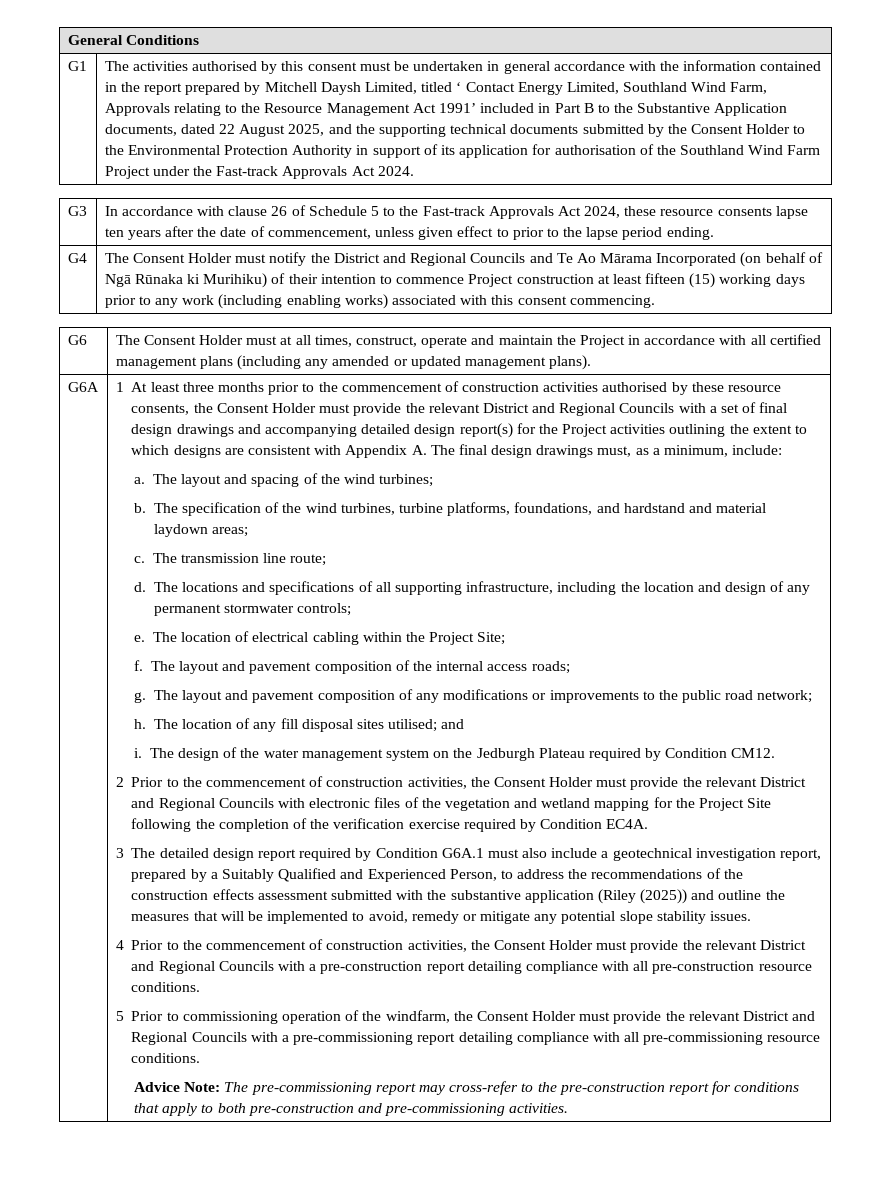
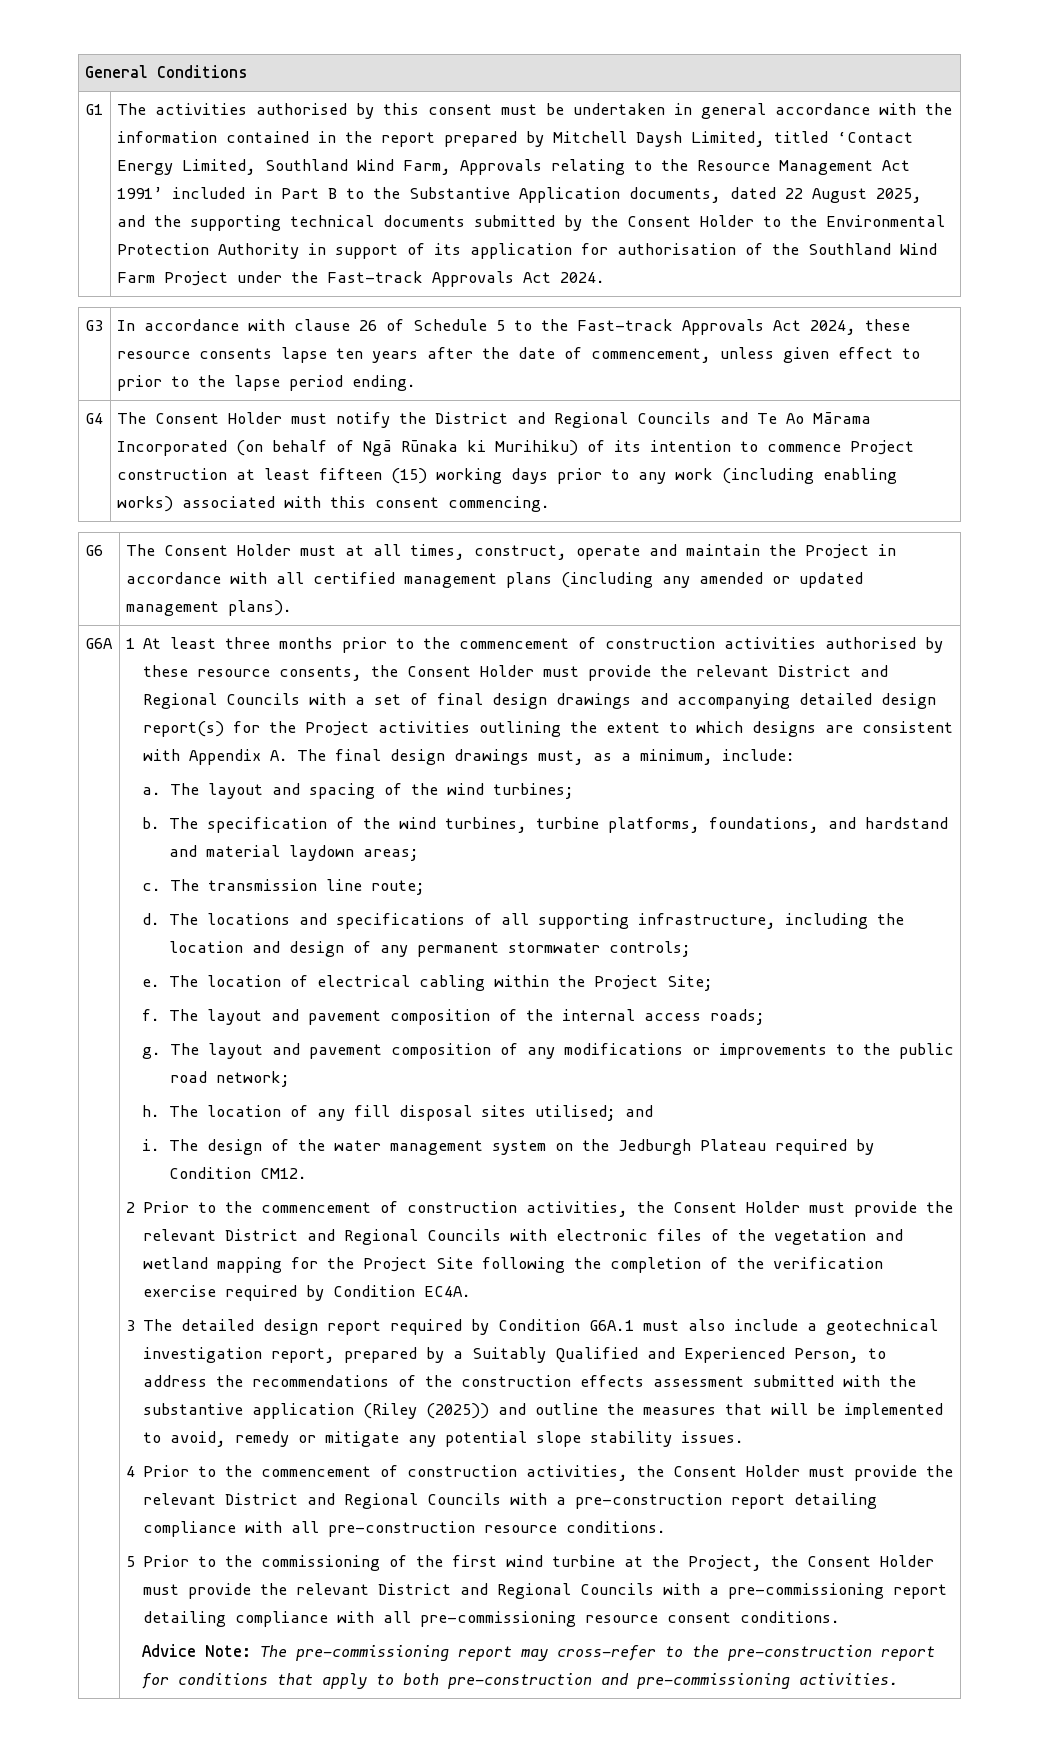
- The activities authorised by this consent must be undertaken in general accordance with the information contained in the report prepared by Mitchell Daysh Limited, titled ‘ Contact Energy Limited, Southland Wind Farm, Approvals relating to the Resource Management Act 1991’ included in Part B to the Substantive Application documents, dated 22 August 2025, and the supporting technical documents submitted by the Consent Holder to the Environmental Protection Authority in support of its application for authorisation of the Southland Wind Farm Project under the Fast-track Approvals Act 2024.
+ The activities authorised by this consent must be undertaken in general accordance with the information contained in the report prepared by Mitchell Daysh Limited, titled ‘Contact Energy Limited, Southland Wind Farm, Approvals relating to the Resource Management Act 1991’ included in Part B to the Substantive Application documents, dated 22 August 2025, and the supporting technical documents submitted by the Consent Holder to the Environmental Protection Authority in support of its application for authorisation of the Southland Wind Farm Project under the Fast-track Approvals Act 2024.
- The Consent Holder must notify the District and Regional Councils and Te Ao Mārama Incorporated (on behalf of Ngā Rūnaka ki Murihiku) of their intention to commence Project construction at least fifteen (15) working days prior to any work (including enabling works) associated with this consent commencing.
+ The Consent Holder must notify the District and Regional Councils and Te Ao Mārama Incorporated (on behalf of Ngā Rūnaka ki Murihiku) of its intention to commence Project construction at least fifteen (15) working days prior to any work (including enabling works) associated with this consent commencing.
- 5 Prior to commissioning operation of the windfarm, the Consent Holder must provide the relevant District and Regional Councils with a pre-commissioning report detailing compliance with all pre-commissioning resource conditions.
+ 5 Prior to the commissioning of the first wind turbine at the Project, the Consent Holder must provide the relevant District and Regional Councils with a pre-commissioning report detailing compliance with all pre-commissioning resource consent conditions.

